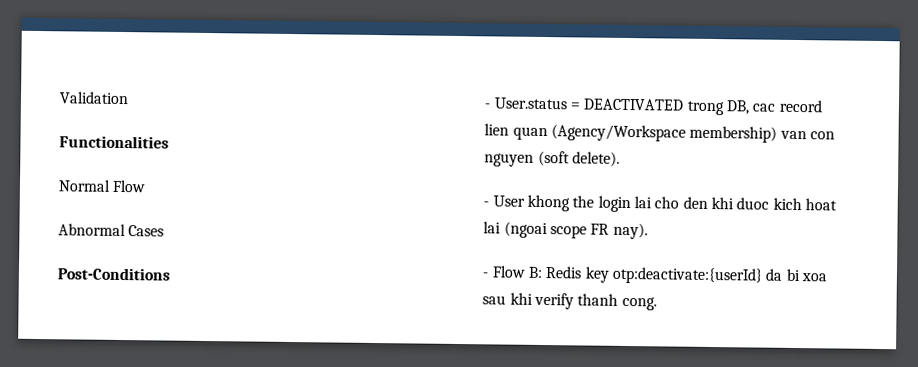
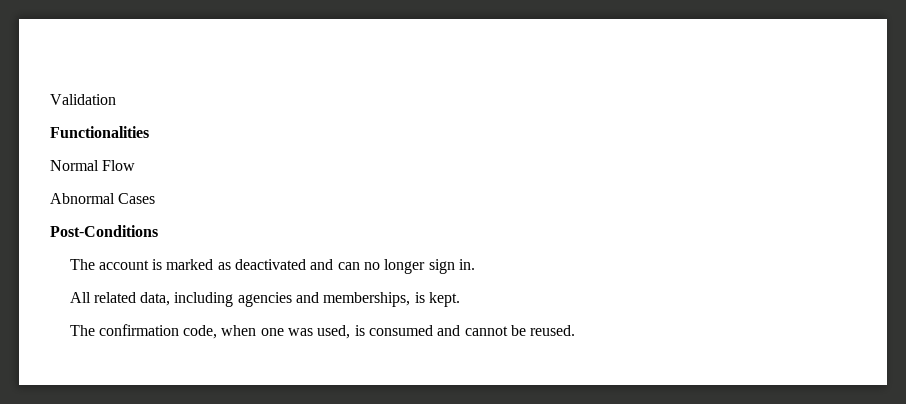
- - User.status = DEACTIVATED trong DB, cac record lien quan (Agency/Workspace membership) van con nguyen (soft delete).
- - User khong the login lai cho den khi duoc kich hoat lai (ngoai scope FR nay).
- - Flow B: Redis key otp:deactivate:{userId} da bi xoa sau khi verify thanh cong.
+ The account is marked as deactivated and can no longer sign in.
+ All related data, including agencies and memberships, is kept.
+ The confirmation code, when one was used, is consumed and cannot be reused.

